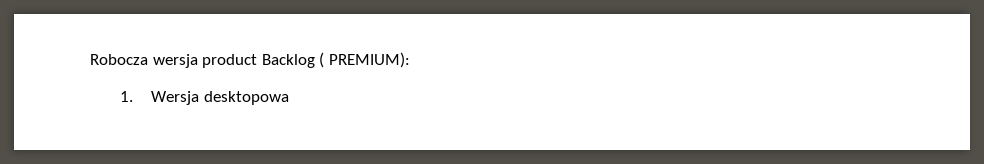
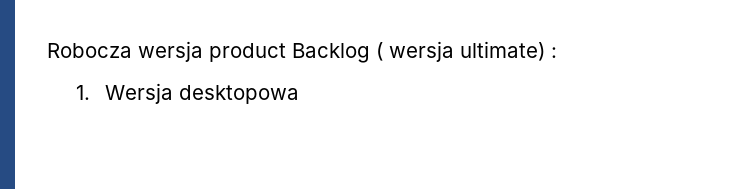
- Robocza wersja product Backlog ( PREMIUM):
+ Robocza wersja product Backlog ( wersja ultimate) :

